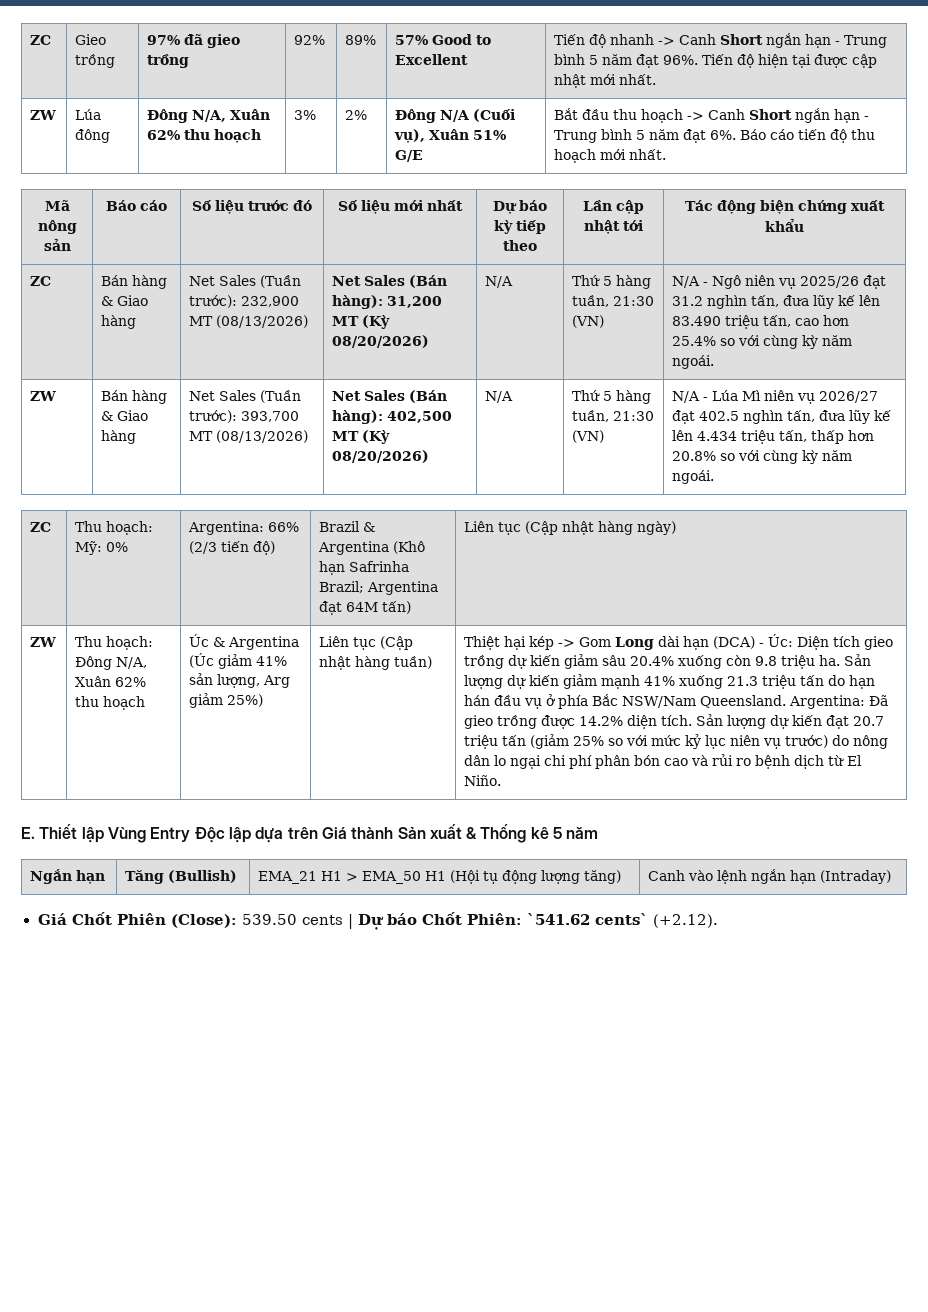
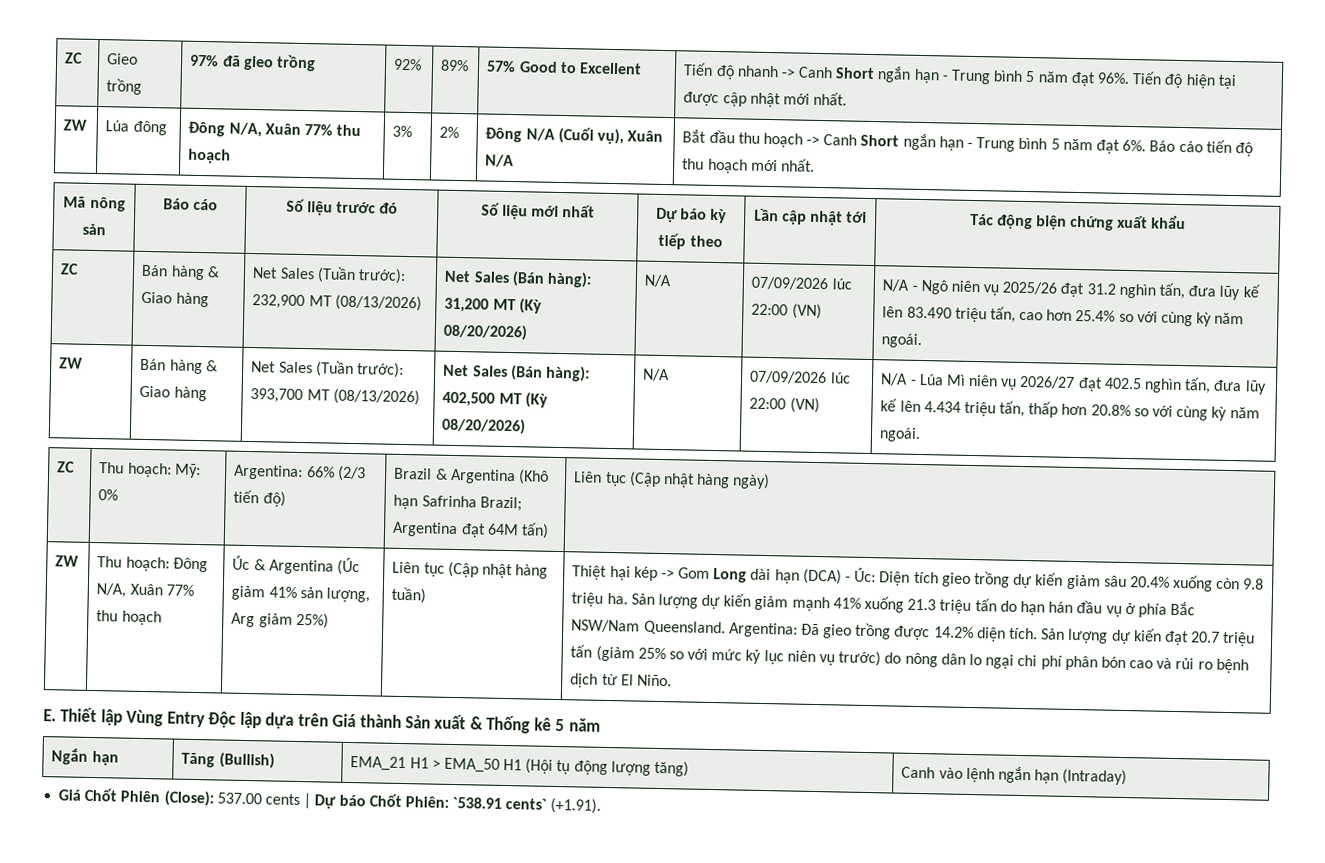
- Lúa đông | Đông N/A, Xuân 62% thu hoạch
+ Lúa đông | Đông N/A, Xuân 77% thu hoạch
- Đông N/A (Cuối vụ), Xuân 51% G/E
+ Đông N/A (Cuối vụ), Xuân N/A
- Net Sales (Bán hàng): 31,200 MT (Kỳ 08/20/2026) | N/A | Thứ 5 hàng tuần, 21:30 (VN)
+ Net Sales (Bán hàng): 31,200 MT (Kỳ 08/20/2026) | N/A | 07/09/2026 lúc 22:00 (VN)
- Net Sales (Bán hàng): 402,500 MT (Kỳ 08/20/2026) | N/A | Thứ 5 hàng tuần, 21:30 (VN)
+ Net Sales (Bán hàng): 402,500 MT (Kỳ 08/20/2026) | N/A | 07/09/2026 lúc 22:00 (VN)
- Thu hoạch: Đông N/A, Xuân 62% thu hoạch
+ Thu hoạch: Đông N/A, Xuân 77% thu hoạch
- Giá Chốt Phiên (Close): 539.50 cents | Dự báo Chốt Phiên: `541.62 cents` (+2.12).
+ Giá Chốt Phiên (Close): 537.00 cents | Dự báo Chốt Phiên: `538.91 cents` (+1.91).

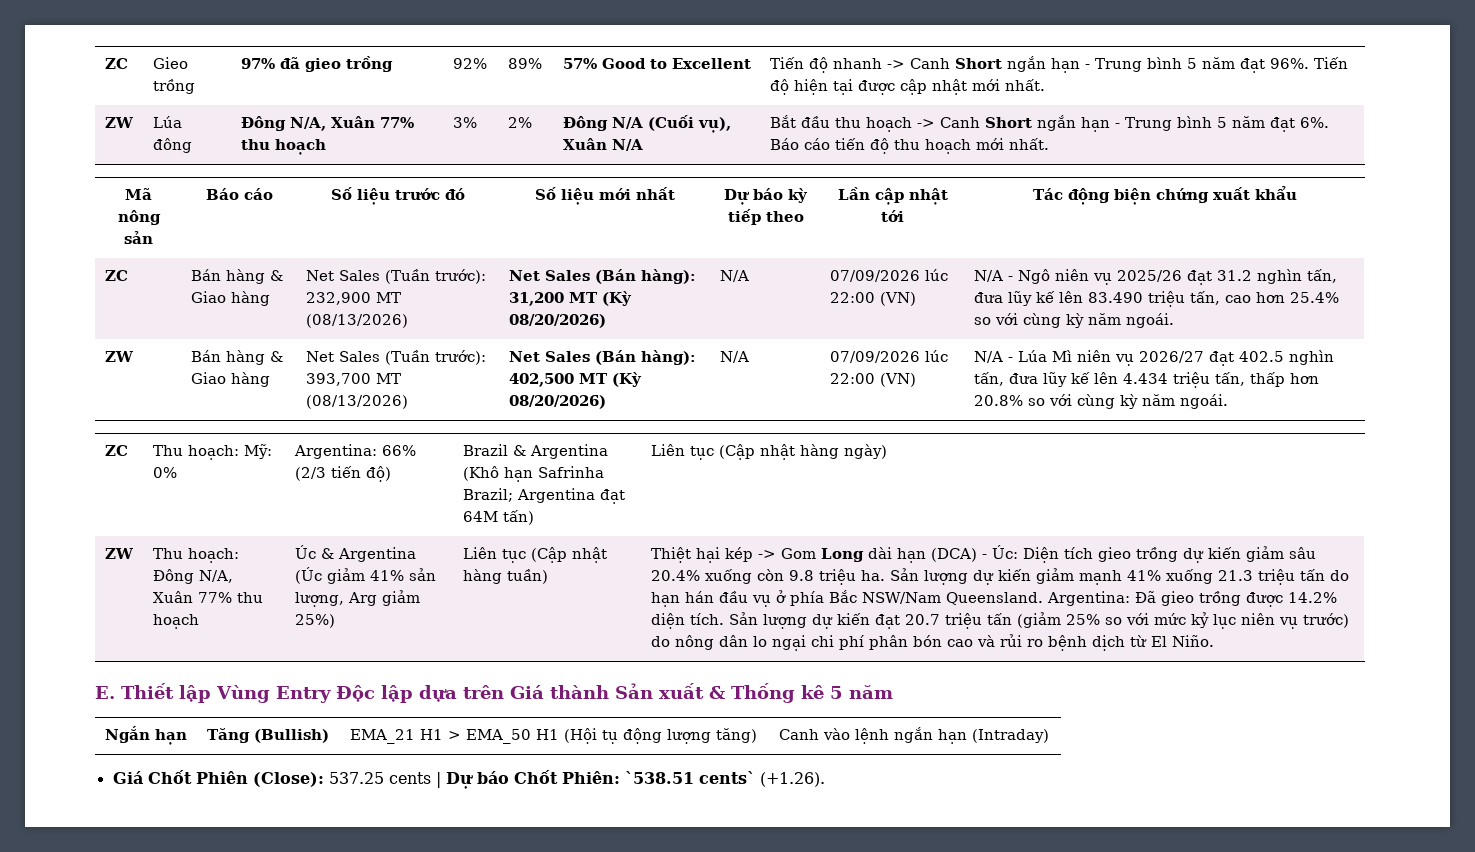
- Giá Chốt Phiên (Close): 537.00 cents | Dự báo Chốt Phiên: `538.91 cents` (+1.91).
+ Giá Chốt Phiên (Close): 537.25 cents | Dự báo Chốt Phiên: `538.51 cents` (+1.26).

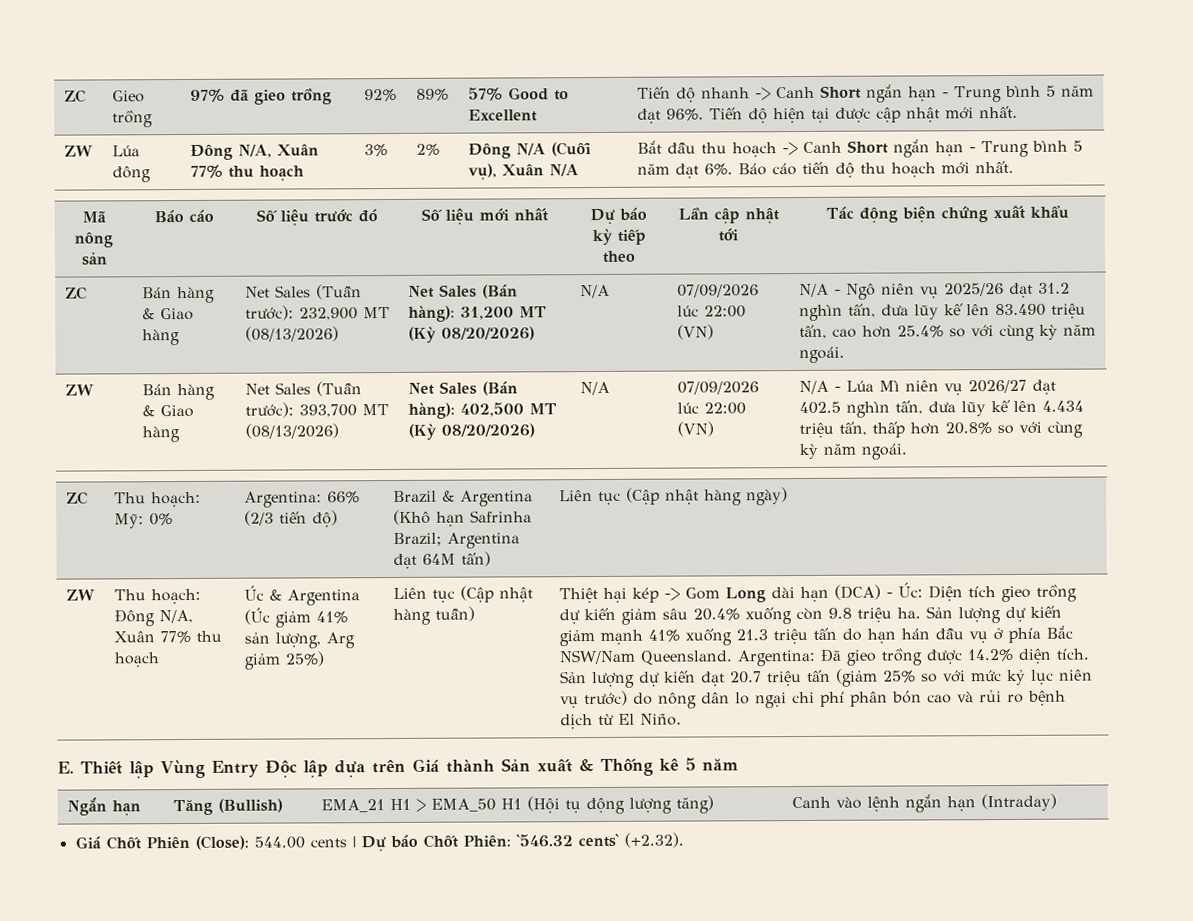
- Giá Chốt Phiên (Close): 537.25 cents | Dự báo Chốt Phiên: `538.51 cents` (+1.26).
+ Giá Chốt Phiên (Close): 544.00 cents | Dự báo Chốt Phiên: `546.32 cents` (+2.32).

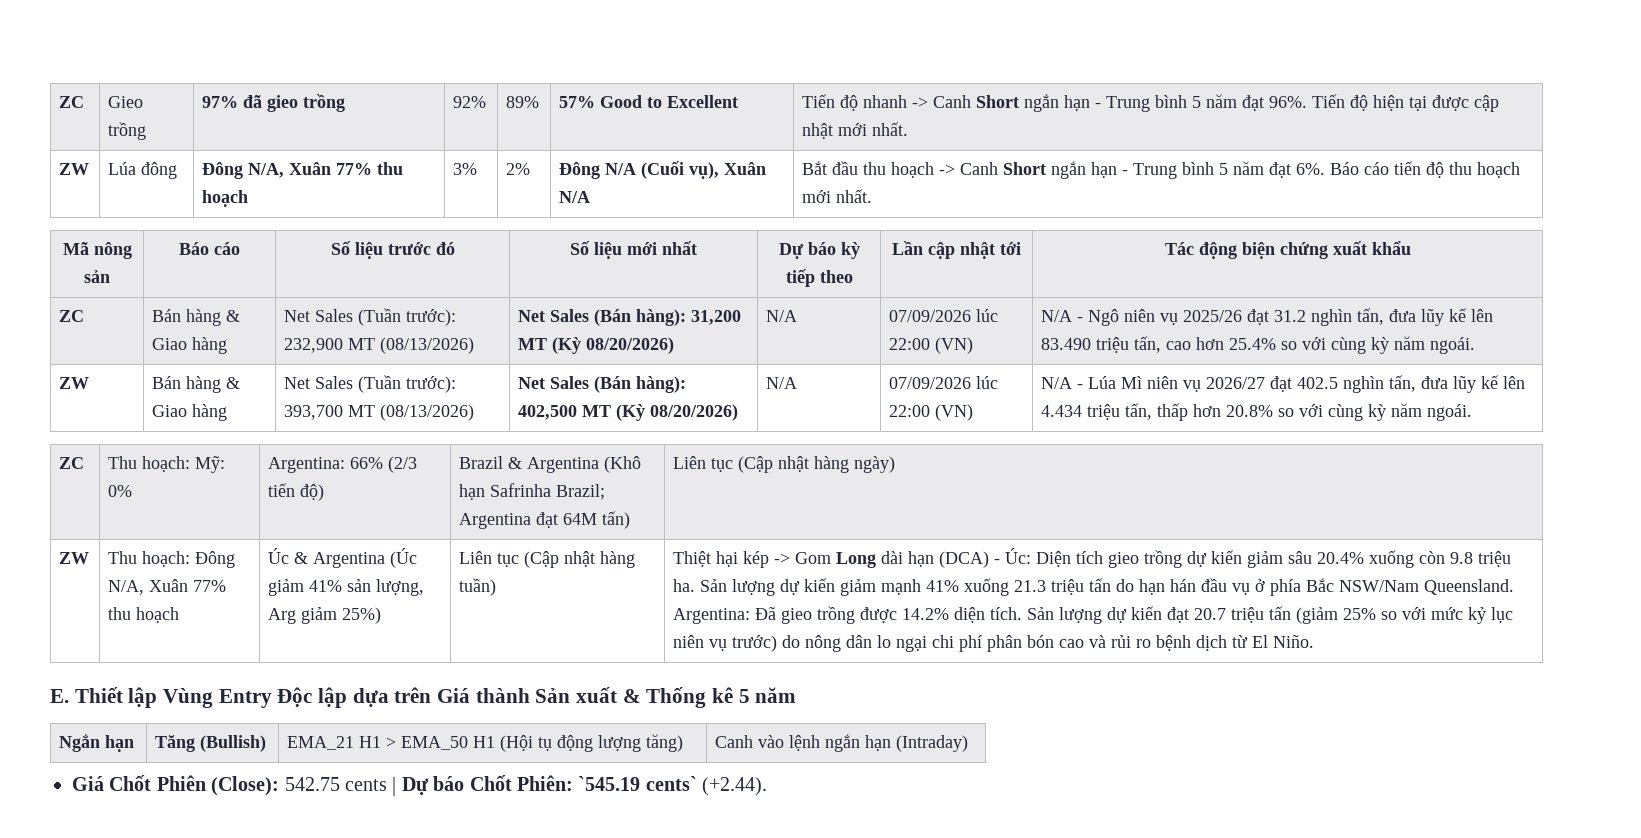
- Giá Chốt Phiên (Close): 544.00 cents | Dự báo Chốt Phiên: `546.32 cents` (+2.32).
+ Giá Chốt Phiên (Close): 542.75 cents | Dự báo Chốt Phiên: `545.19 cents` (+2.44).

